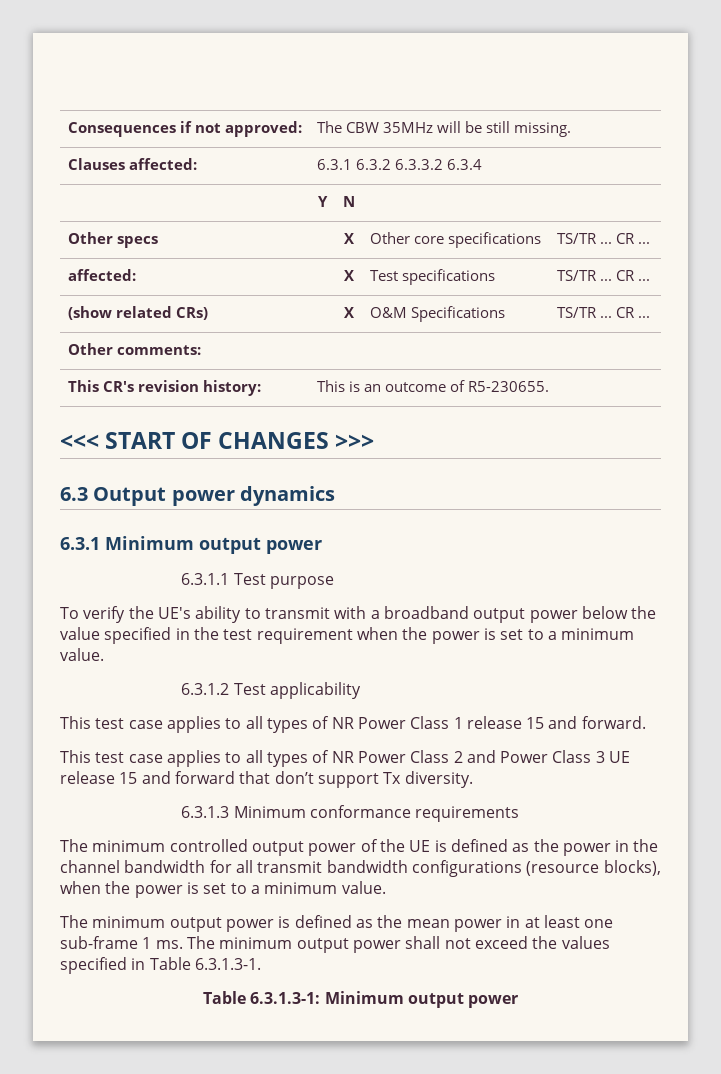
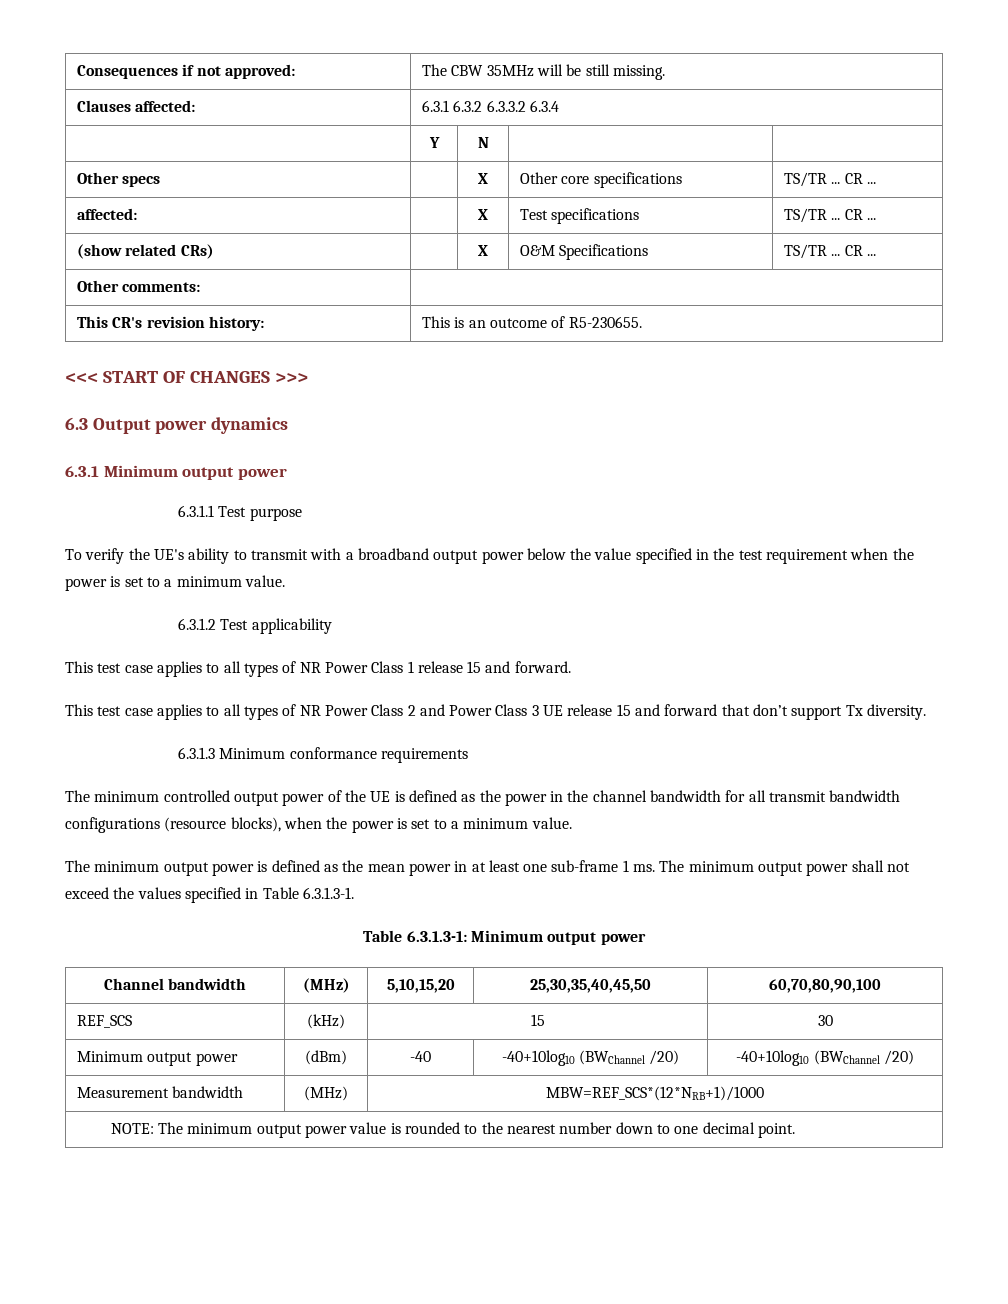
+ Channel bandwidth | (MHz) | 5,10,15,20 | 25,30,35,40,45,50 | 60,70,80,90,100
+ REF_SCS | (kHz) | 15 | 30
+ Minimum output power | (dBm) | -40 | -40+10log10 (BWChannel /20) | -40+10log10 (BWChannel /20)
+ Measurement bandwidth | (MHz) | MBW=REF_SCS*(12*NRB+1)/1000
+ NOTE: The minimum output power value is rounded to the nearest number down to one decimal point.

